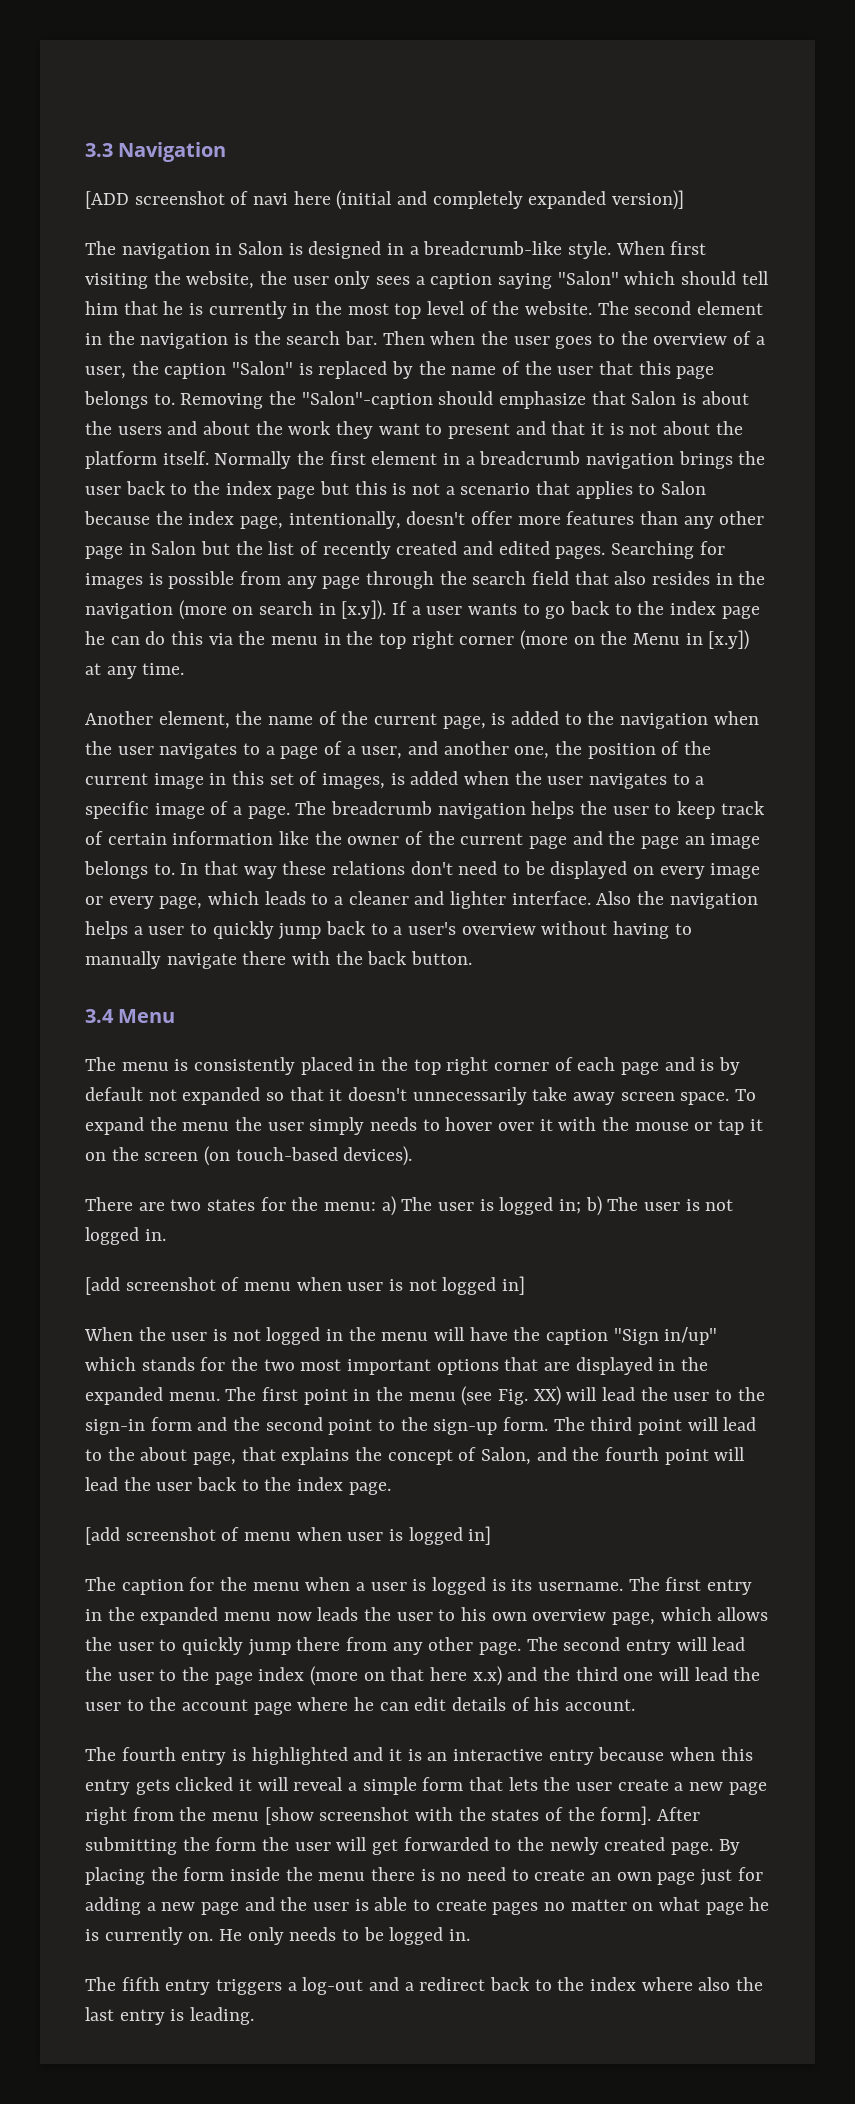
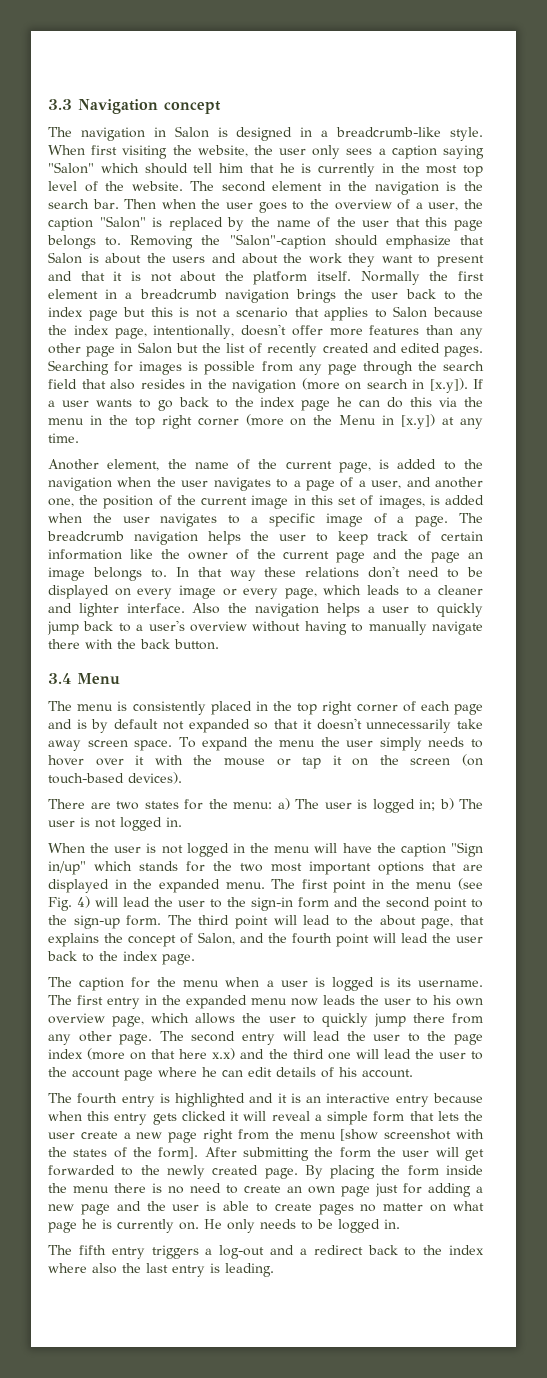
- 3.3 Navigation
- [ADD screenshot of navi here (initial and completely expanded version)]
+ 3.3 Navigation concept
- [add screenshot of menu when user is not logged in]
- The first point in the menu (see Fig. XX) will lead the user to the sign-in form and the second point to the sign-up form.
+ The first point in the menu (see Fig. 4) will lead the user to the sign-in form and the second point to the sign-up form.
- [add screenshot of menu when user is logged in]

